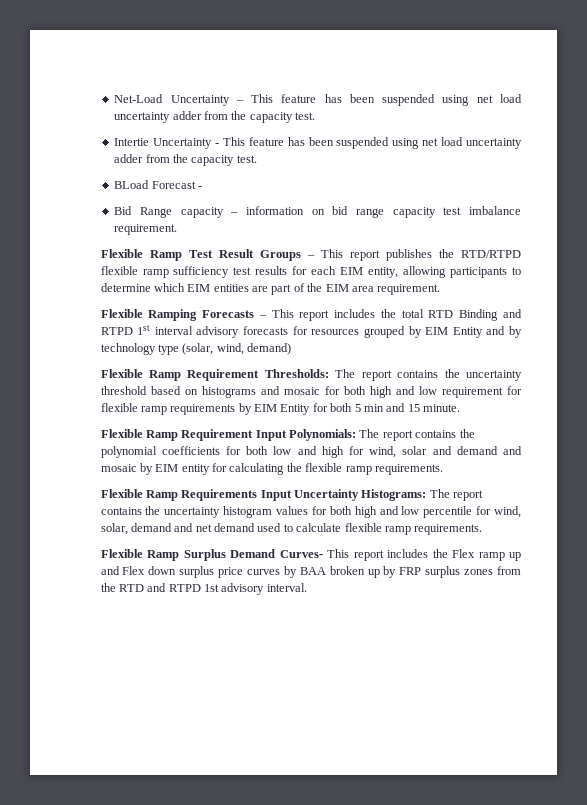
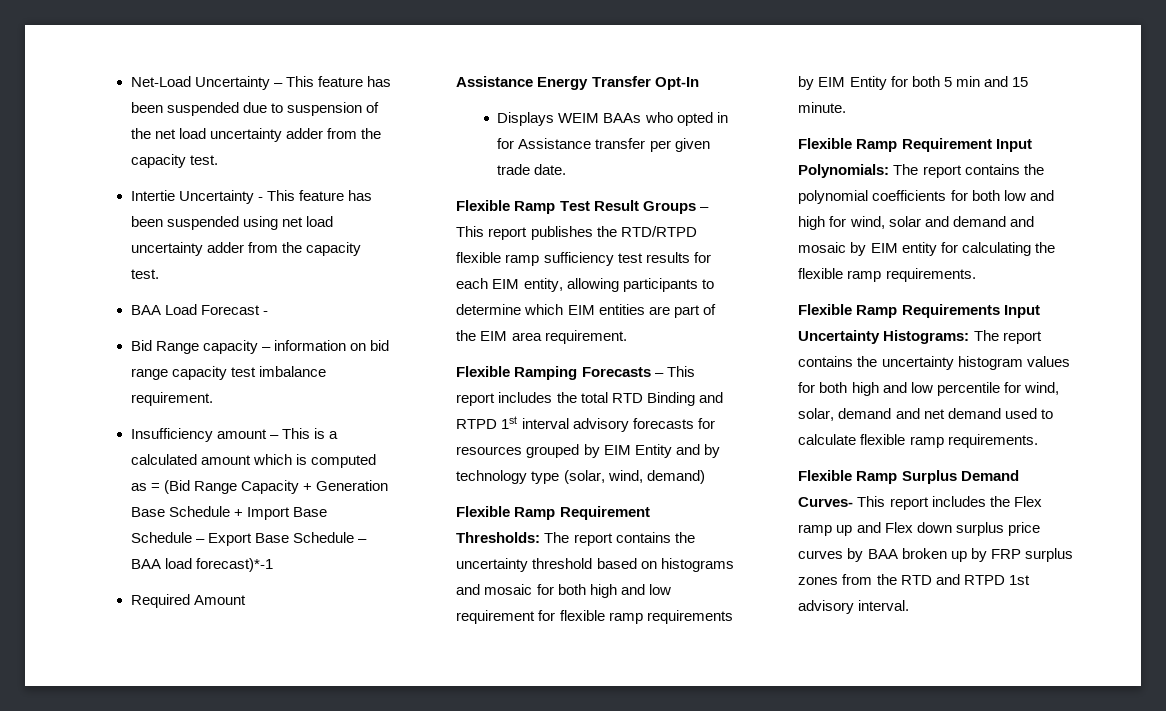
- Net-Load Uncertainty – This feature has been suspended using net load uncertainty adder from the capacity test.
+ Net-Load Uncertainty – This feature has been suspended due to suspension of the net load uncertainty adder from the capacity test.
- BLoad Forecast -
+ BAA Load Forecast -
+ Insufficiency amount – This is a calculated amount which is computed as = (Bid Range Capacity + Generation Base Schedule + Import Base Schedule – Export Base Schedule – BAA load forecast)*-1
+ Required Amount
+ Assistance Energy Transfer Opt-In
+ Displays WEIM BAAs who opted in for Assistance transfer per given trade date.

